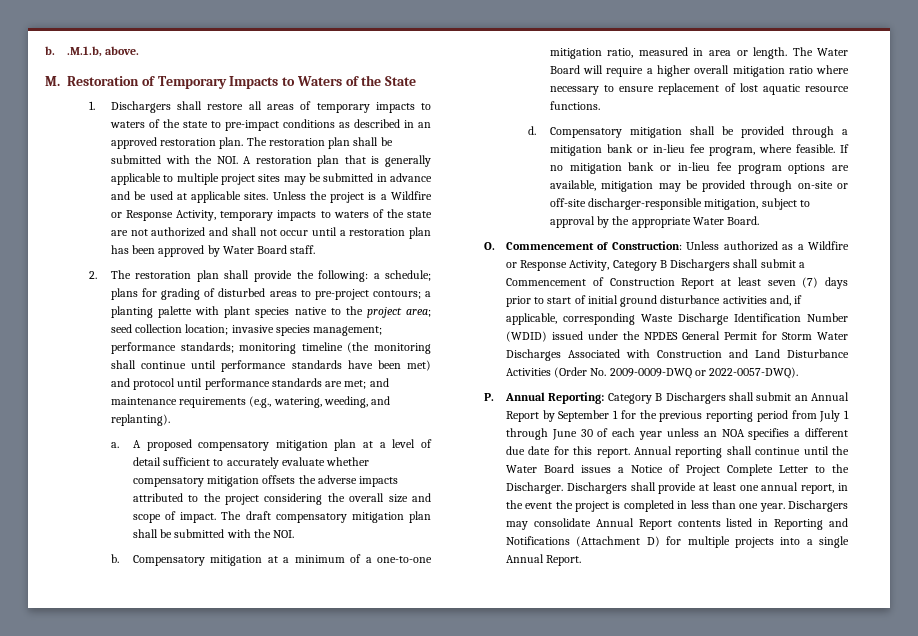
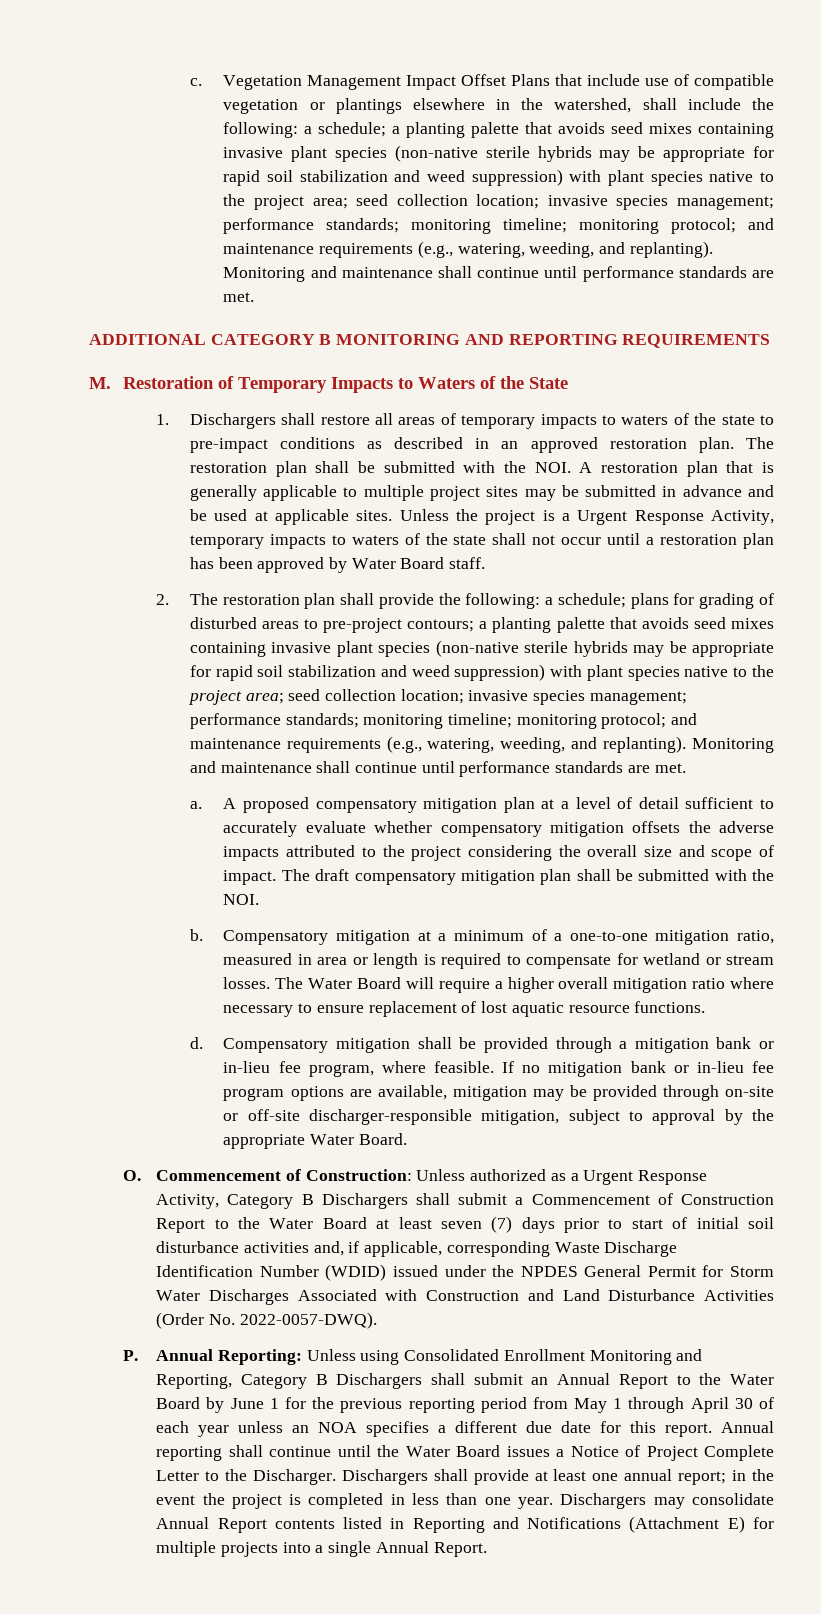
- b. .M.1.b, above.
+ c. Vegetation Management Impact Offset Plans that include use of compatible vegetation or plantings elsewhere in the watershed, shall include the following: a schedule; a planting palette that avoids seed mixes containing invasive plant species (non-native sterile hybrids may be appropriate for rapid soil stabilization and weed suppression) with plant species native to the project area; seed collection location; invasive species management; performance standards; monitoring timeline; monitoring protocol; and maintenance requirements (e.g., watering, weeding, and replanting). Monitoring and maintenance shall continue until performance standards are met.
+ ADDITIONAL CATEGORY B MONITORING AND REPORTING REQUIREMENTS
- Unless the project is a Wildfire or Response Activity, temporary impacts to waters of the state are not authorized and shall not occur until a restoration plan has been approved by Water Board staff.
+ Unless the project is a Urgent Response Activity, temporary impacts to waters of the state shall not occur until a restoration plan has been approved by Water Board staff.
- 2. The restoration plan shall provide the following: a schedule; plans for grading of disturbed areas to pre-project contours; a planting palette with plant species native to the project area; seed collection location; invasive species management; performance standards; monitoring timeline (the monitoring shall continue until performance standards have been met) and protocol until performance standards are met; and maintenance requirements (e.g., watering, weeding, and replanting).
+ 2. The restoration plan shall provide the following: a schedule; plans for grading of disturbed areas to pre-project contours; a planting palette that avoids seed mixes containing invasive plant species (non-native sterile hybrids may be appropriate for rapid soil stabilization and weed suppression) with plant species native to the project area; seed collection location; invasive species management; performance standards; monitoring timeline; monitoring protocol; and maintenance requirements (e.g., watering, weeding, and replanting). Monitoring and maintenance shall continue until performance standards are met.
- Compensatory mitigation at a minimum of a one-to-one mitigation ratio, measured in area or length.
+ Compensatory mitigation at a minimum of a one-to-one mitigation ratio, measured in area or length is required to compensate for wetland or stream losses.
- Unless authorized as a Wildfire or Response Activity, Category B Dischargers shall submit a Commencement of Construction Report at least seven (7) days prior to start of initial ground disturbance activities and, if applicable, corresponding Waste Discharge Identification Number (WDID) issued under the NPDES General Permit for Storm Water Discharges Associated with Construction and Land Disturbance Activities (Order No. 2009-0009-DWQ or 2022-0057-DWQ).
+ Unless authorized as a Urgent Response Activity, Category B Dischargers shall submit a Commencement of Construction Report to the Water Board at least seven (7) days prior to start of initial soil disturbance activities and, if applicable, corresponding Waste Discharge Identification Number (WDID) issued under the NPDES General Permit for Storm Water Discharges Associated with Construction and Land Disturbance Activities (Order No. 2022-0057-DWQ).
- P. Annual Reporting: Category B Dischargers shall submit an Annual Report by September 1 for the previous reporting period from July 1 through June 30 of each year unless an NOA specifies a different due date for this report.
+ P. Annual Reporting: Unless using Consolidated Enrollment Monitoring and Reporting, Category B Dischargers shall submit an Annual Report to the Water Board by June 1 for the previous reporting period from May 1 through April 30 of each year unless an NOA specifies a different due date for this report.
- Dischargers shall provide at least one annual report, in the event the project is completed in less than one year.
+ Dischargers shall provide at least one annual report; in the event the project is completed in less than one year.
- Dischargers may consolidate Annual Report contents listed in Reporting and Notifications (Attachment D) for multiple projects into a single Annual Report.
+ Dischargers may consolidate Annual Report contents listed in Reporting and Notifications (Attachment E) for multiple projects into a single Annual Report.

